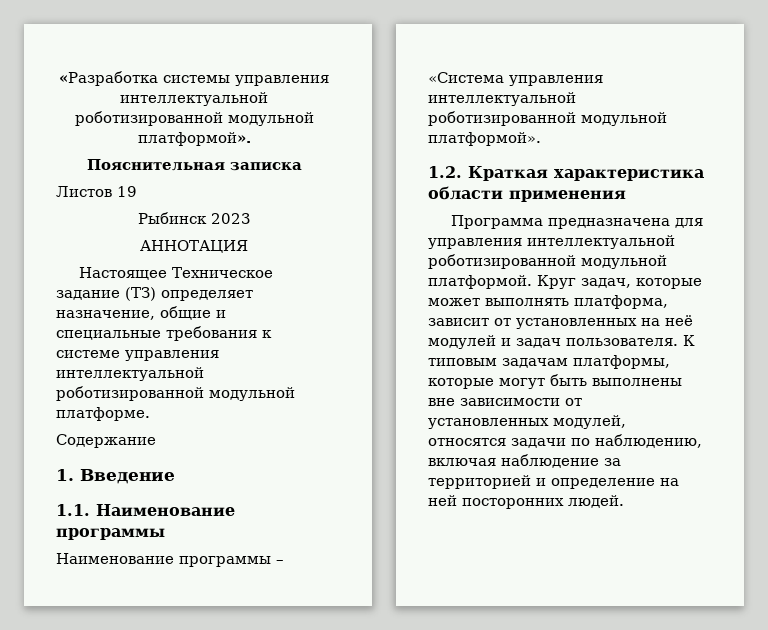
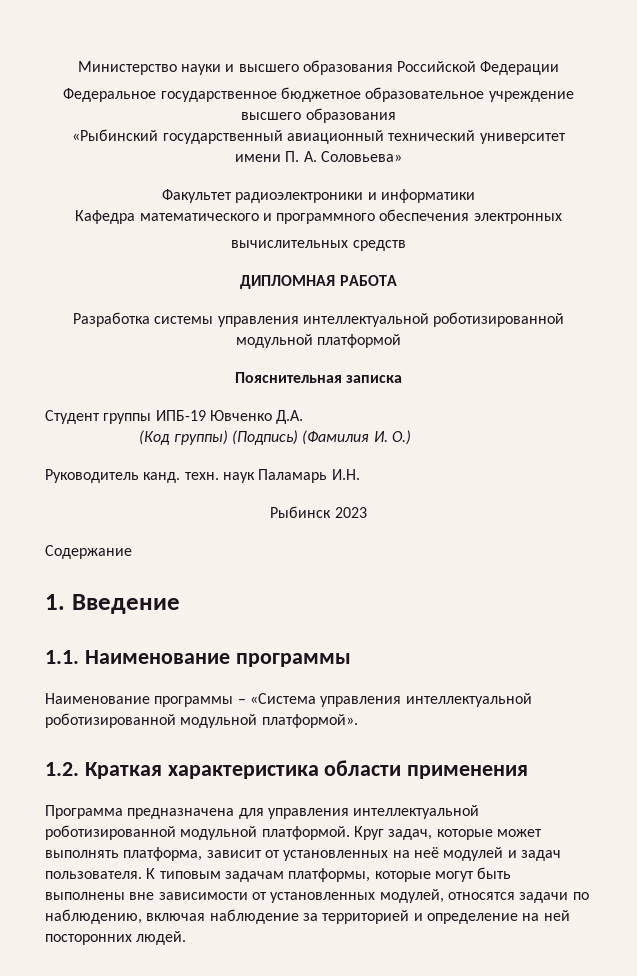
- «Разработка системы управления интеллектуальной роботизированной модульной платформой».
+ Министерство науки и высшего образования Российской Федерации
+ Федеральное государственное бюджетное образовательное учреждение высшего образования
+ «Рыбинский государственный авиационный технический университет
+ имени П. А. Соловьева»
+ Факультет радиоэлектроники и информатики
+ Кафедра математического и программного обеспечения электронных
+ вычислительных средств
+ ДИПЛОМНАЯ РАБОТА
+ Разработка системы управления интеллектуальной роботизированной модульной платформой
- Листов 19
+ Студент группы ИПБ-19 Ювченко Д.А.
+ (Код группы) (Подпись) (Фамилия И. О.)
+ Руководитель канд. техн. наук Паламарь И.Н.
  Рыбинск 2023
- АННОТАЦИЯ
- Настоящее Техническое задание (ТЗ) определяет назначение, общие и специальные требования к системе управления интеллектуальной роботизированной модульной платформе.

